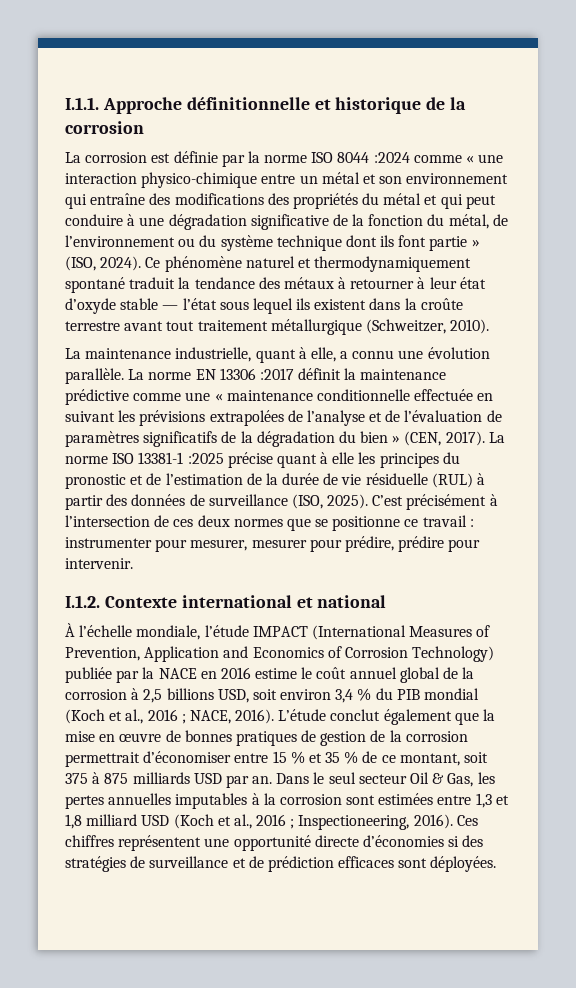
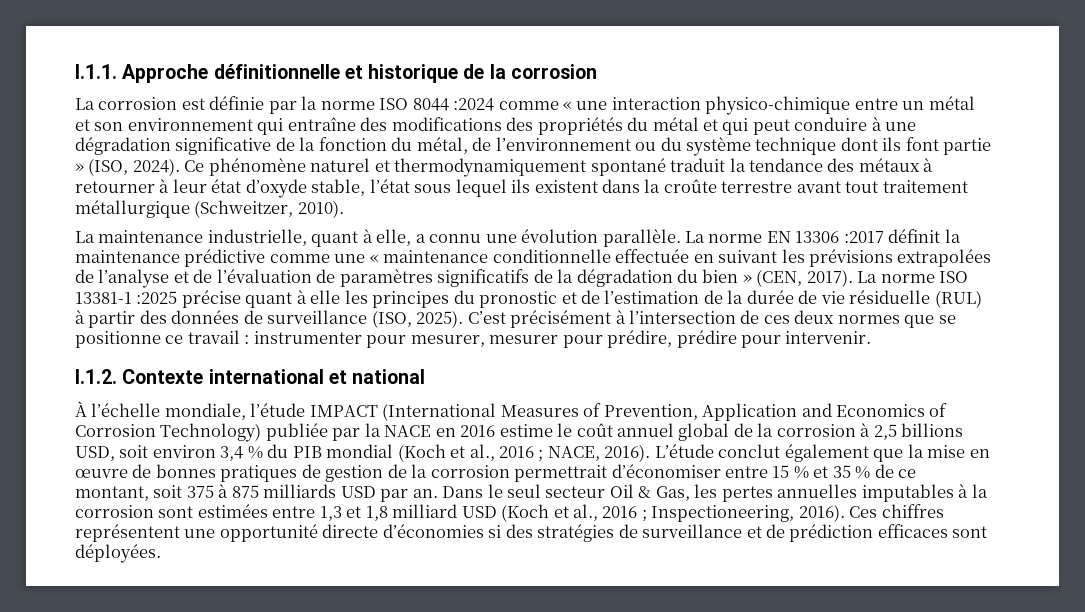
- Ce phénomène naturel et thermodynamiquement spontané traduit la tendance des métaux à retourner à leur état d’oxyde stable — l’état sous lequel ils existent dans la croûte terrestre avant tout traitement métallurgique (Schweitzer, 2010).
+ Ce phénomène naturel et thermodynamiquement spontané traduit la tendance des métaux à retourner à leur état d’oxyde stable, l’état sous lequel ils existent dans la croûte terrestre avant tout traitement métallurgique (Schweitzer, 2010).

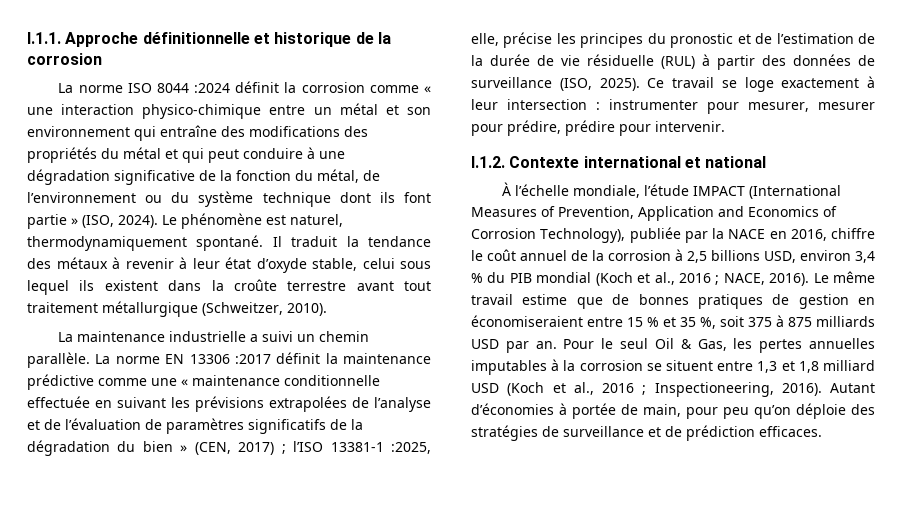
- La corrosion est définie par la norme ISO 8044 :2024 comme « une interaction physico-chimique entre un métal et son environnement qui entraîne des modifications des propriétés du métal et qui peut conduire à une dégradation significative de la fonction du métal, de l’environnement ou du système technique dont ils font partie » (ISO, 2024).
+ La norme ISO 8044 :2024 définit la corrosion comme « une interaction physico-chimique entre un métal et son environnement qui entraîne des modifications des propriétés du métal et qui peut conduire à une dégradation significative de la fonction du métal, de l’environnement ou du système technique dont ils font partie » (ISO, 2024).
- Ce phénomène naturel et thermodynamiquement spontané traduit la tendance des métaux à retourner à leur état d’oxyde stable, l’état sous lequel ils existent dans la croûte terrestre avant tout traitement métallurgique (Schweitzer, 2010).
+ Le phénomène est naturel, thermodynamiquement spontané. Il traduit la tendance des métaux à revenir à leur état d’oxyde stable, celui sous lequel ils existent dans la croûte terrestre avant tout traitement métallurgique (Schweitzer, 2010).
- La maintenance industrielle, quant à elle, a connu une évolution parallèle.
+ La maintenance industrielle a suivi un chemin parallèle.
- La norme EN 13306 :2017 définit la maintenance prédictive comme une « maintenance conditionnelle effectuée en suivant les prévisions extrapolées de l’analyse et de l’évaluation de paramètres significatifs de la dégradation du bien » (CEN, 2017). La norme ISO 13381-1 :2025 précise quant à elle les principes du pronostic et de l’estimation de la durée de vie résiduelle (RUL) à partir des données de surveillance (ISO, 2025).
+ La norme EN 13306 :2017 définit la maintenance prédictive comme une « maintenance conditionnelle effectuée en suivant les prévisions extrapolées de l’analyse et de l’évaluation de paramètres significatifs de la dégradation du bien » (CEN, 2017) ; l’ISO 13381-1 :2025, elle, précise les principes du pronostic et de l’estimation de la durée de vie résiduelle (RUL) à partir des données de surveillance (ISO, 2025).
- C’est précisément à l’intersection de ces deux normes que se positionne ce travail : instrumenter pour mesurer, mesurer pour prédire, prédire pour intervenir.
+ Ce travail se loge exactement à leur intersection : instrumenter pour mesurer, mesurer pour prédire, prédire pour intervenir.
- À l’échelle mondiale, l’étude IMPACT (International Measures of Prevention, Application and Economics of Corrosion Technology) publiée par la NACE en 2016 estime le coût annuel global de la corrosion à 2,5 billions USD, soit environ 3,4 % du PIB mondial (Koch et al., 2016 ; NACE, 2016).
+ À l’échelle mondiale, l’étude IMPACT (International Measures of Prevention, Application and Economics of Corrosion Technology), publiée par la NACE en 2016, chiffre le coût annuel de la corrosion à 2,5 billions USD, environ 3,4 % du PIB mondial (Koch et al., 2016 ; NACE, 2016).
- L’étude conclut également que la mise en œuvre de bonnes pratiques de gestion de la corrosion permettrait d’économiser entre 15 % et 35 % de ce montant, soit 375 à 875 milliards USD par an.
+ Le même travail estime que de bonnes pratiques de gestion en économiseraient entre 15 % et 35 %, soit 375 à 875 milliards USD par an.
- Dans le seul secteur Oil & Gas, les pertes annuelles imputables à la corrosion sont estimées entre 1,3 et 1,8 milliard USD (Koch et al., 2016 ; Inspectioneering, 2016).
+ Pour le seul Oil & Gas, les pertes annuelles imputables à la corrosion se situent entre 1,3 et 1,8 milliard USD (Koch et al., 2016 ; Inspectioneering, 2016).
- Ces chiffres représentent une opportunité directe d’économies si des stratégies de surveillance et de prédiction efficaces sont déployées.
+ Autant d’économies à portée de main, pour peu qu’on déploie des stratégies de surveillance et de prédiction efficaces.

